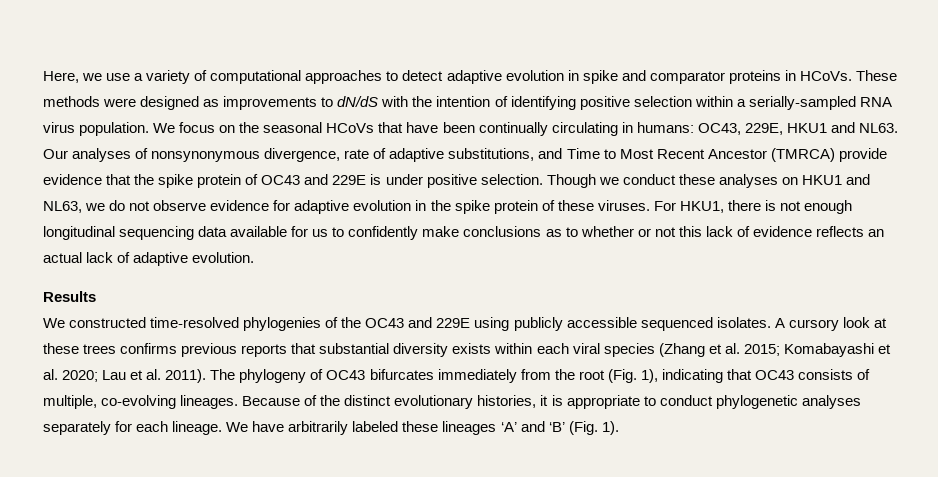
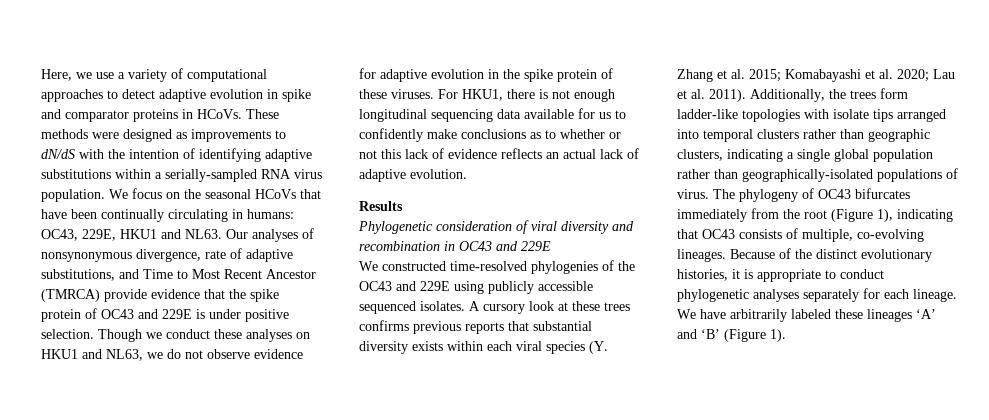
- These methods were designed as improvements to dN/dS with the intention of identifying positive selection within a serially-sampled RNA virus population.
+ These methods were designed as improvements to dN/dS with the intention of identifying adaptive substitutions within a serially-sampled RNA virus population.
+ Phylogenetic consideration of viral diversity and recombination in OC43 and 229E
- A cursory look at these trees confirms previous reports that substantial diversity exists within each viral species (Zhang et al. 2015; Komabayashi et al. 2020; Lau et al. 2011).
+ A cursory look at these trees confirms previous reports that substantial diversity exists within each viral species (Y. Zhang et al. 2015; Komabayashi et al. 2020; Lau et al. 2011).
+ Additionally, the trees form ladder-like topologies with isolate tips arranged into temporal clusters rather than geographic clusters, indicating a single global population rather than geographically-isolated populations of virus.
- The phylogeny of OC43 bifurcates immediately from the root (Fig. 1), indicating that OC43 consists of multiple, co-evolving lineages.
+ The phylogeny of OC43 bifurcates immediately from the root (Figure 1), indicating that OC43 consists of multiple, co-evolving lineages.
- We have arbitrarily labeled these lineages ‘A’ and ‘B’ (Fig. 1).
+ We have arbitrarily labeled these lineages ‘A’ and ‘B’ (Figure 1).

